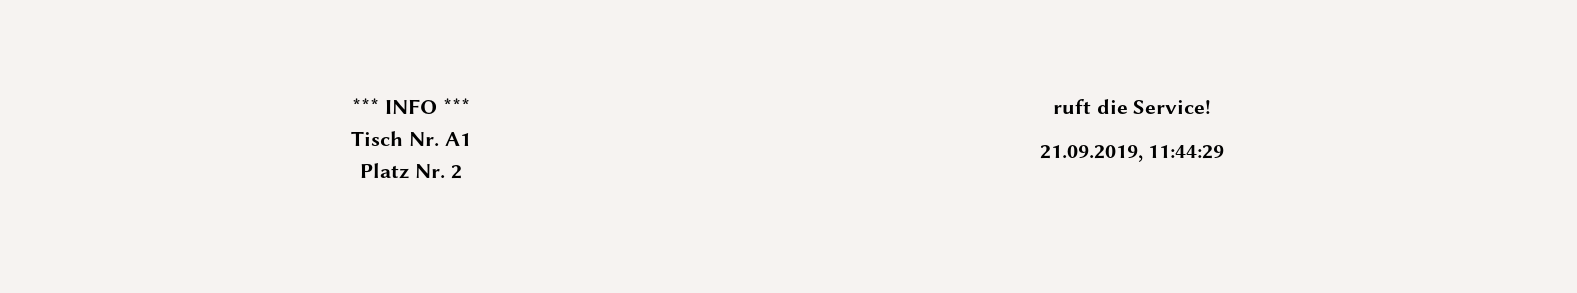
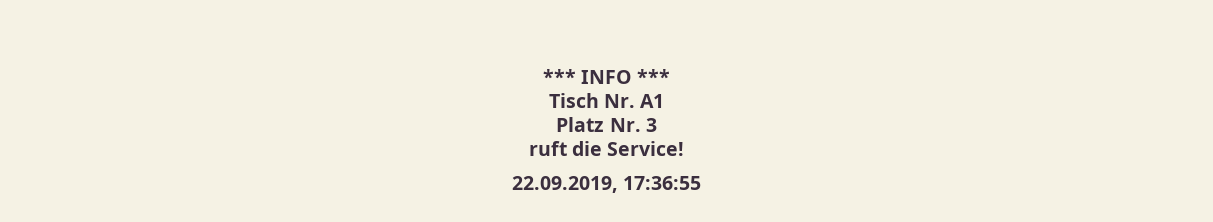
- Platz Nr. 2
+ Platz Nr. 3
- 21.09.2019, 11:44:29
+ 22.09.2019, 17:36:55

